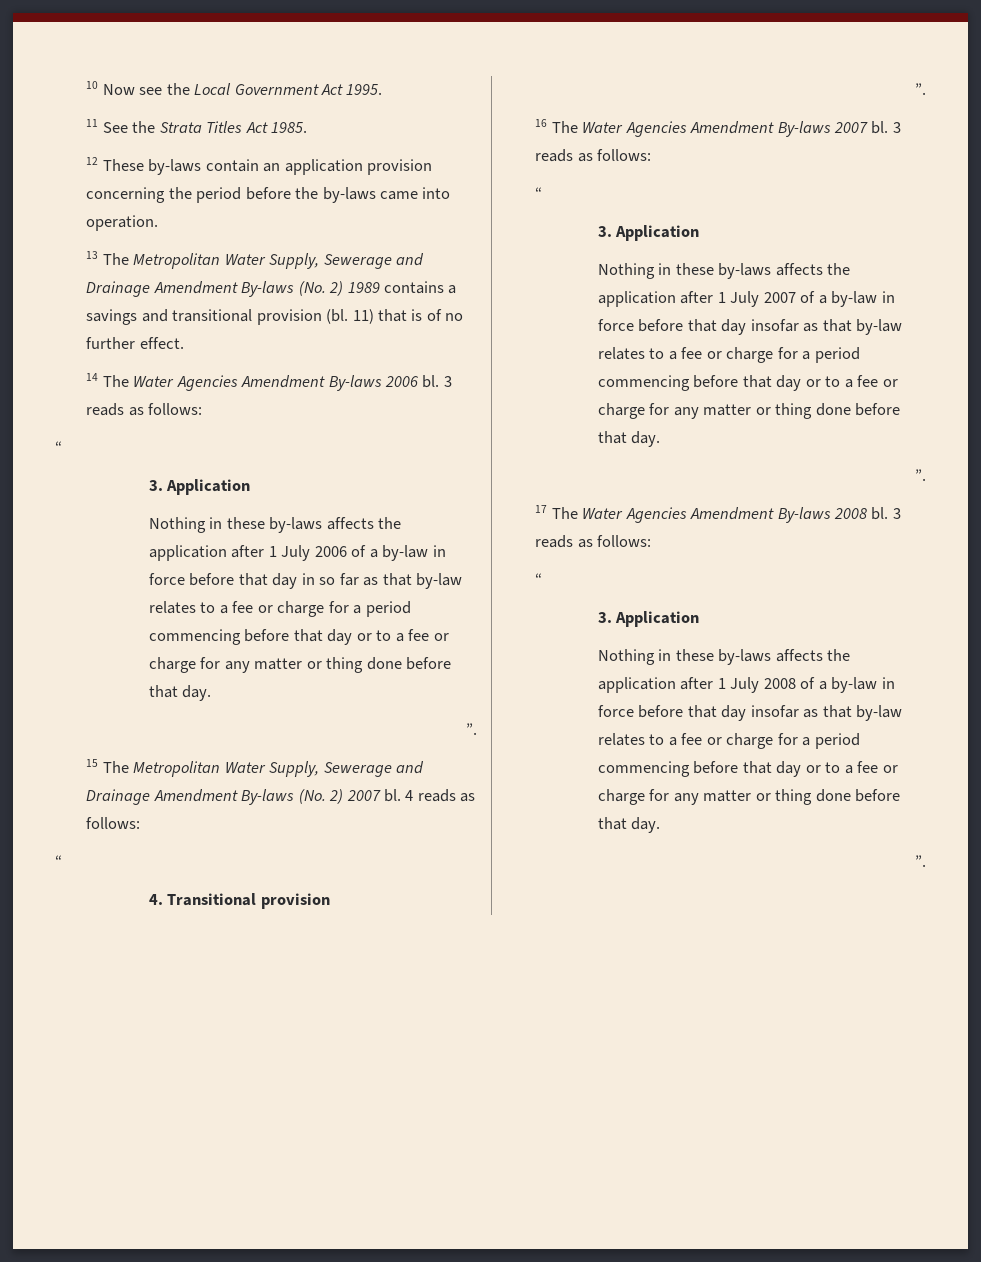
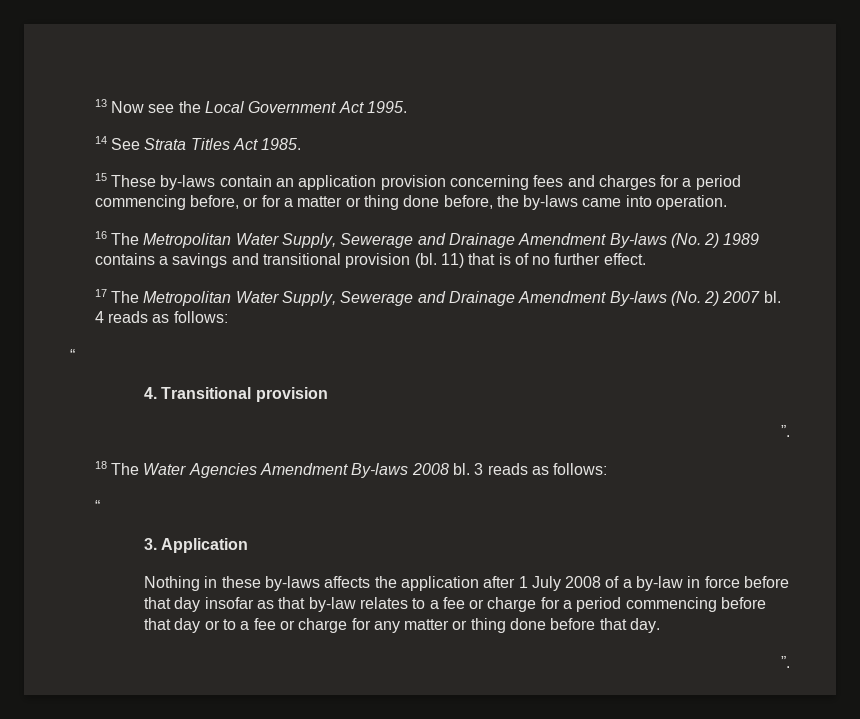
- 10 Now see the Local Government Act 1995.
+ 13 Now see the Local Government Act 1995.
- 11 See the Strata Titles Act 1985.
+ 14 See Strata Titles Act 1985.
- 12 These by-laws contain an application provision concerning the period before the by-laws came into operation.
+ 15 These by-laws contain an application provision concerning fees and charges for a period commencing before, or for a matter or thing done before, the by-laws came into operation.
- 13 The Metropolitan Water Supply, Sewerage and Drainage Amendment By-laws (No. 2) 1989 contains a savings and transitional provision (bl.
+ 16 The Metropolitan Water Supply, Sewerage and Drainage Amendment By-laws (No. 2) 1989 contains a savings and transitional provision (bl.
- 14 The Water Agencies Amendment By-laws 2006 bl. 3 reads as follows:
- “
- 3. Application
- Nothing in these by-laws affects the application after 1 July 2006 of a by-law in force before that day in so far as that by-law relates to a fee or charge for a period commencing before that day or to a fee or charge for any matter or thing done before that day.
- ”.
- 15 The Metropolitan Water Supply, Sewerage and Drainage Amendment By-laws (No. 2) 2007 bl.
+ 17 The Metropolitan Water Supply, Sewerage and Drainage Amendment By-laws (No. 2) 2007 bl.
- 16 The Water Agencies Amendment By-laws 2007 bl. 3 reads as follows:
- “
- 3. Application
- Nothing in these by-laws affects the application after 1 July 2007 of a by-law in force before that day insofar as that by-law relates to a fee or charge for a period commencing before that day or to a fee or charge for any matter or thing done before that day.
- ”.
- 17 The Water Agencies Amendment By-laws 2008 bl.
+ 18 The Water Agencies Amendment By-laws 2008 bl.

